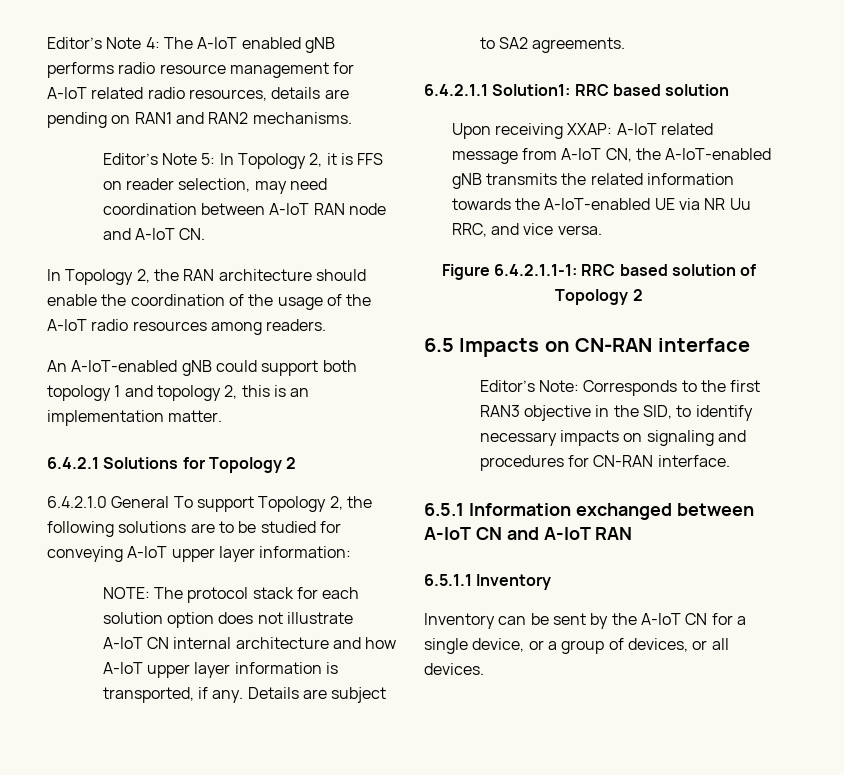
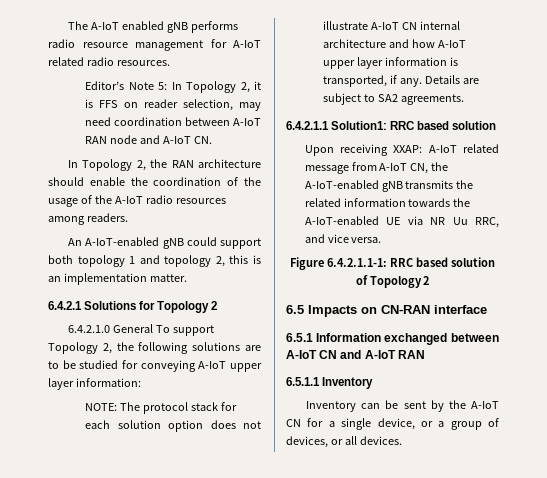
- Editor’s Note 4: The A-IoT enabled gNB performs radio resource management for A-IoT related radio resources, details are pending on RAN1 and RAN2 mechanisms.
+ The A-IoT enabled gNB performs radio resource management for A-IoT related radio resources.
- Editor’s Note: Corresponds to the first RAN3 objective in the SID, to identify necessary impacts on signaling and procedures for CN-RAN interface.

